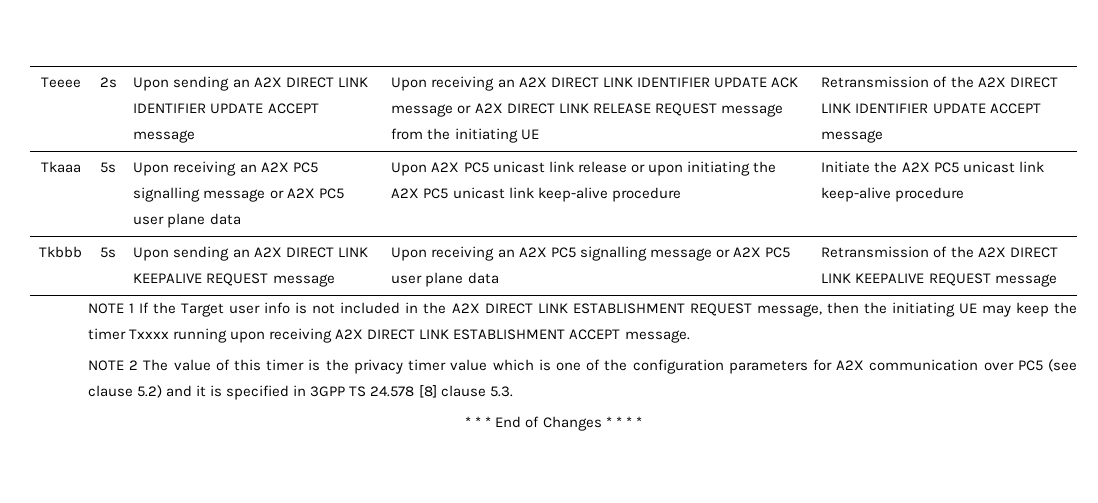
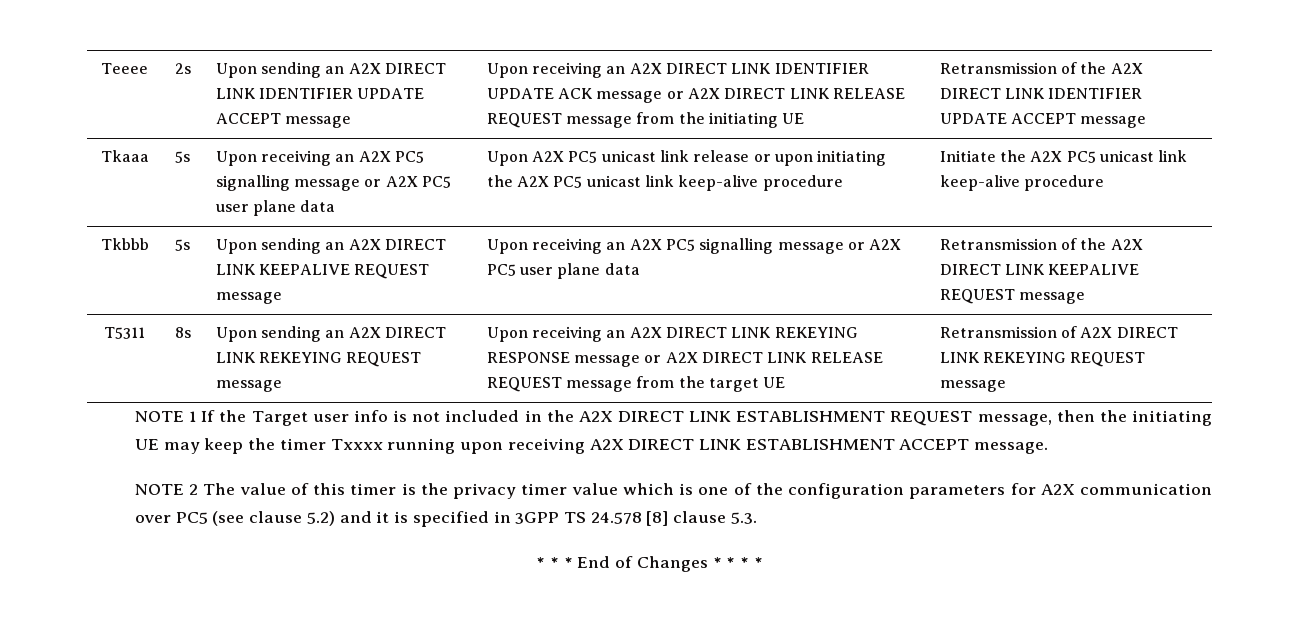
+ T5311 | 8s | Upon sending an A2X DIRECT LINK REKEYING REQUEST message | Upon receiving an A2X DIRECT LINK REKEYING RESPONSE message or A2X DIRECT LINK RELEASE REQUEST message from the target UE | Retransmission of A2X DIRECT LINK REKEYING REQUEST message

